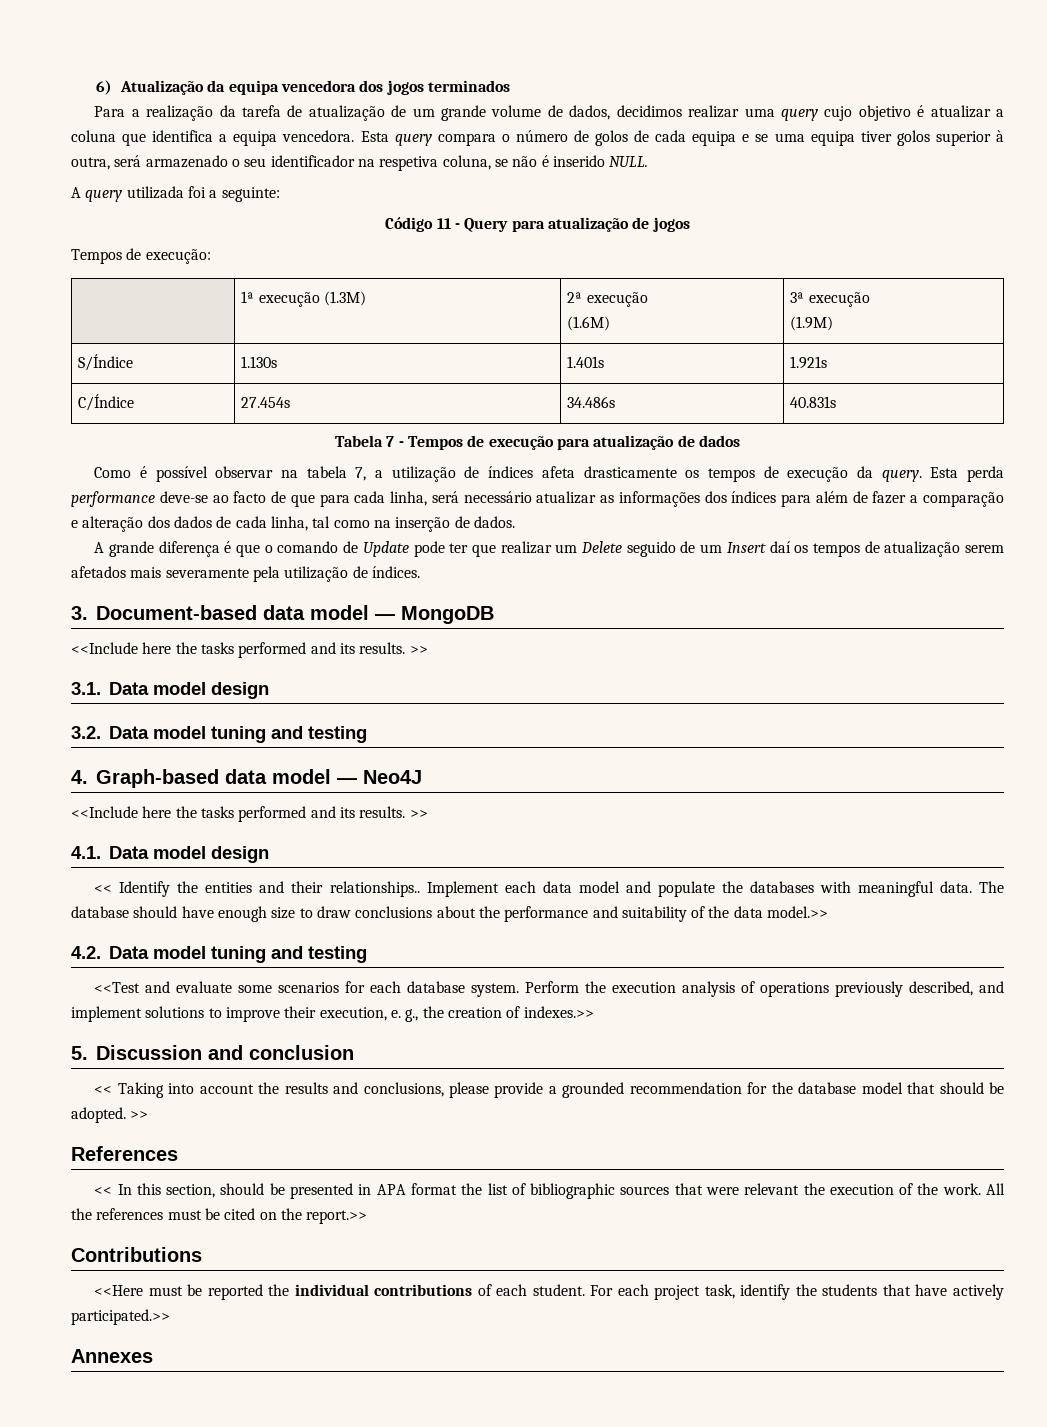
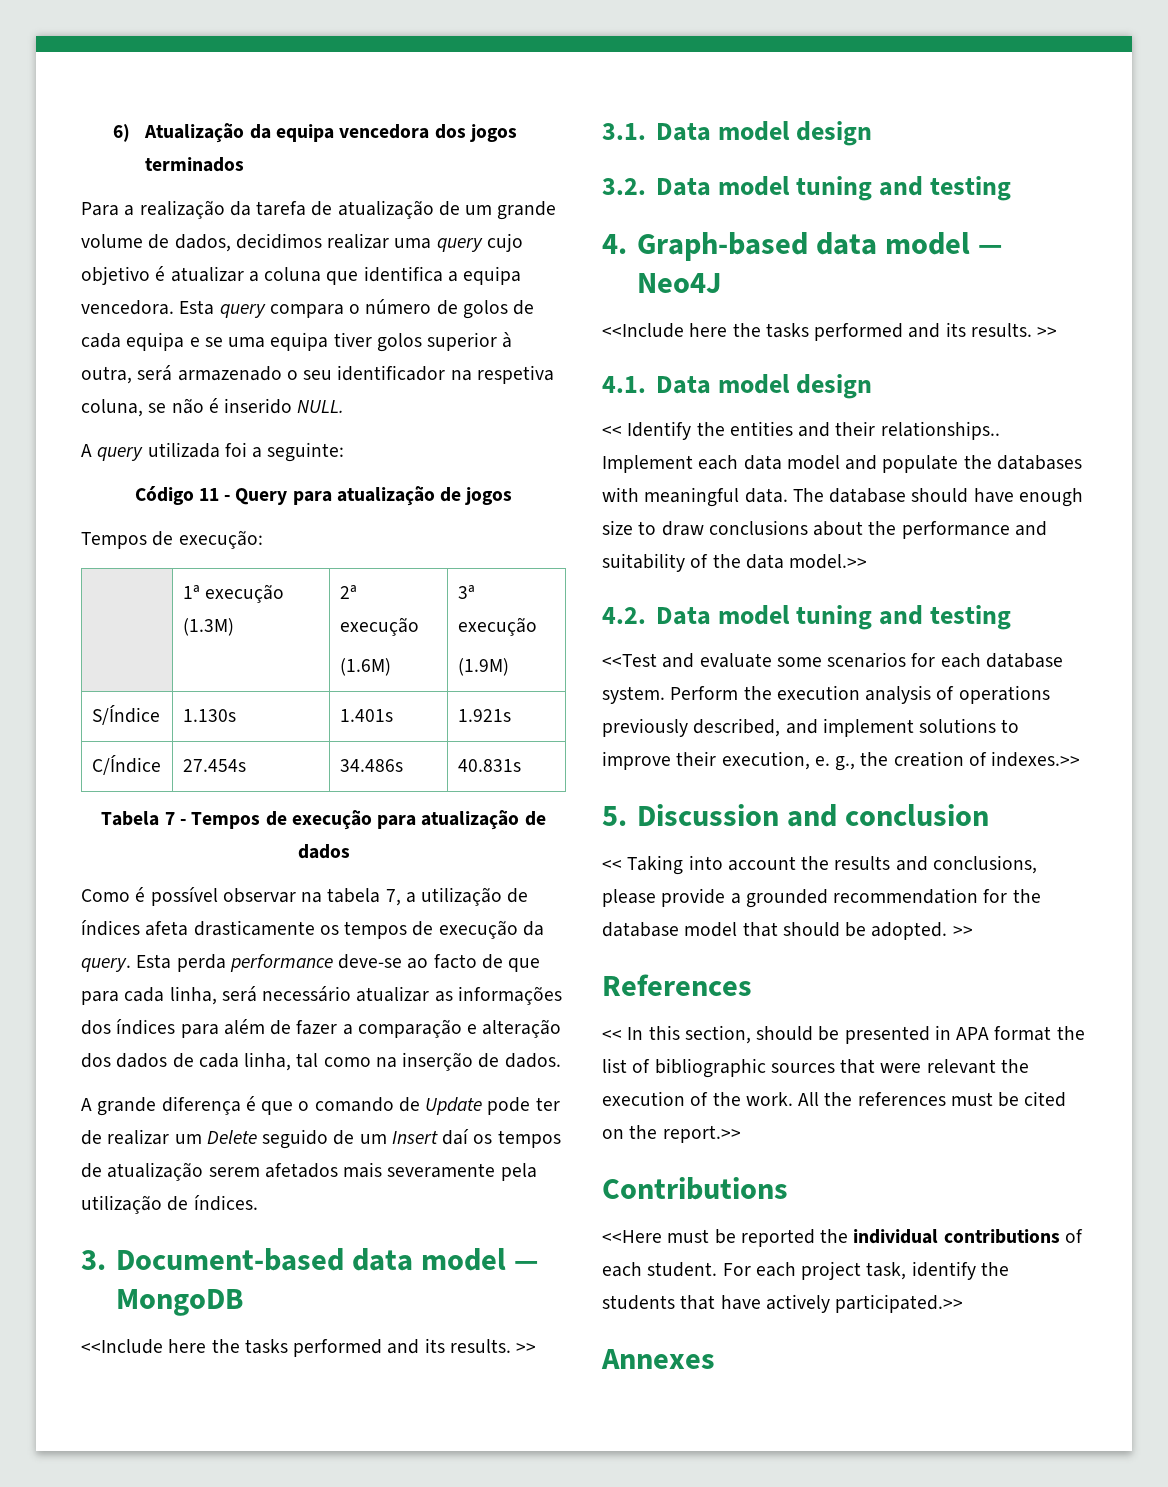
- A grande diferença é que o comando de Update pode ter que realizar um Delete seguido de um Insert daí os tempos de atualização serem afetados mais severamente pela utilização de índices.
+ A grande diferença é que o comando de Update pode ter de realizar um Delete seguido de um Insert daí os tempos de atualização serem afetados mais severamente pela utilização de índices.

